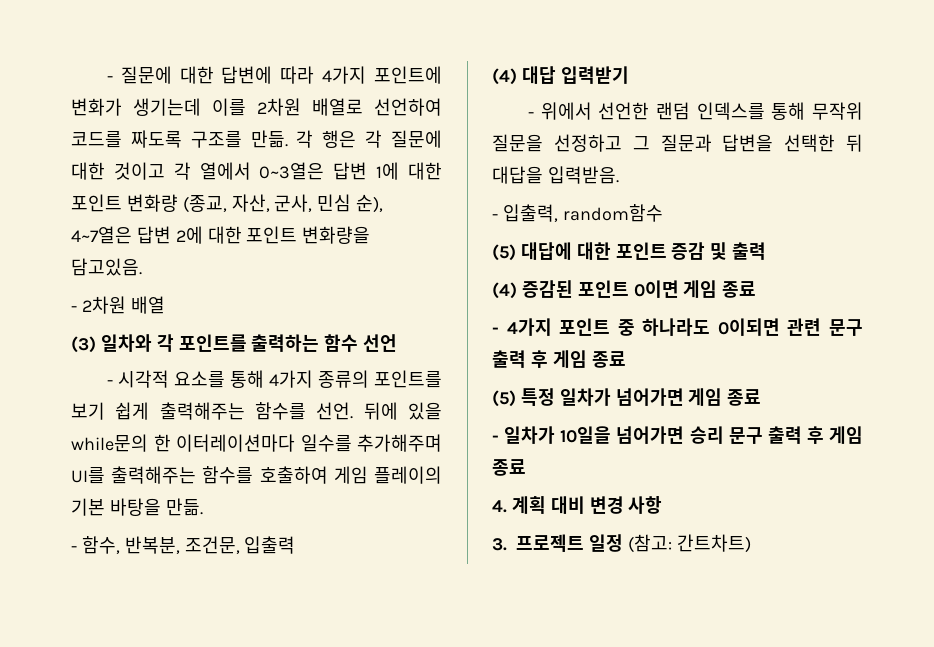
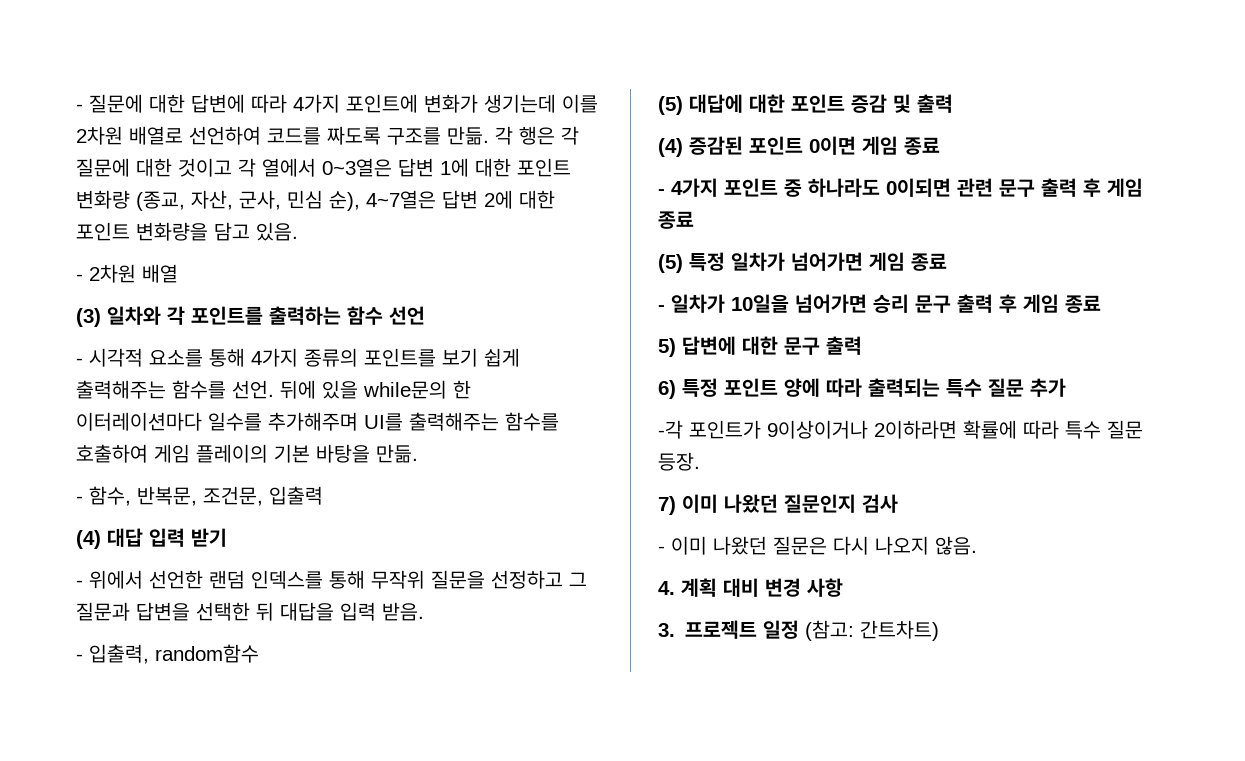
- 각 행은 각 질문에 대한 것이고 각 열에서 0~3열은 답변 1에 대한 포인트 변화량 (종교, 자산, 군사, 민심 순), 4~7열은 답변 2에 대한 포인트 변화량을 담고있음.
+ 각 행은 각 질문에 대한 것이고 각 열에서 0~3열은 답변 1에 대한 포인트 변화량 (종교, 자산, 군사, 민심 순), 4~7열은 답변 2에 대한 포인트 변화량을 담고 있음.
- - 함수, 반복분, 조건문, 입출력
+ - 함수, 반복문, 조건문, 입출력
- (4) 대답 입력받기
+ (4) 대답 입력 받기
- - 위에서 선언한 랜덤 인덱스를 통해 무작위 질문을 선정하고 그 질문과 답변을 선택한 뒤 대답을 입력받음.
+ - 위에서 선언한 랜덤 인덱스를 통해 무작위 질문을 선정하고 그 질문과 답변을 선택한 뒤 대답을 입력 받음.
+ 5) 답변에 대한 문구 출력
+ 6) 특정 포인트 양에 따라 출력되는 특수 질문 추가
+ -각 포인트가 9이상이거나 2이하라면 확률에 따라 특수 질문 등장.
+ 7) 이미 나왔던 질문인지 검사
+ - 이미 나왔던 질문은 다시 나오지 않음.

